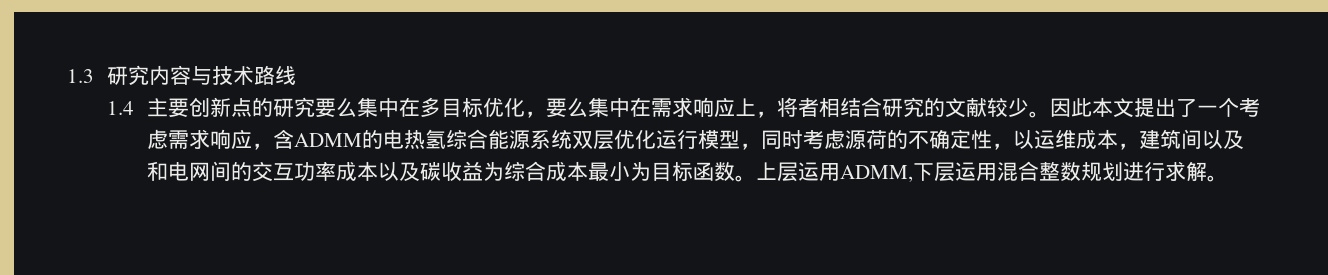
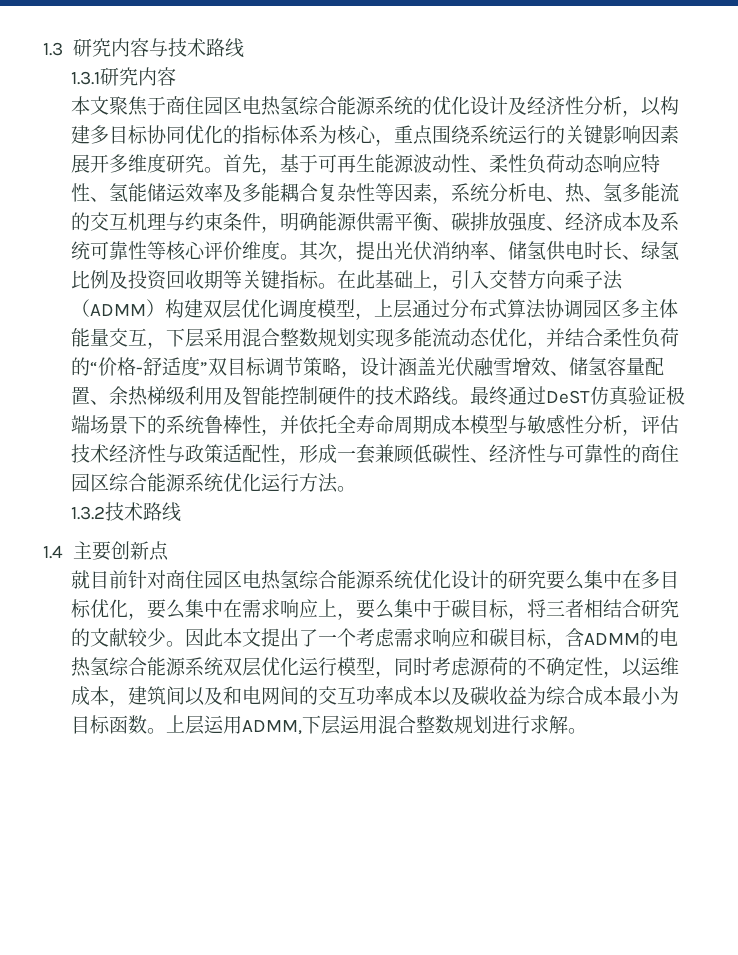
- 1.4主要创新点的研究要么集中在多目标优化，要么集中在需求响应上，将者相结合研究的文献较少。
+ 1.3.1研究内容
+ 本文聚焦于商住园区电热氢综合能源系统的优化设计及经济性分析，以构建多目标协同优化的指标体系为核心，重点围绕系统运行的关键影响因素展开多维度研究。首先，基于可再生能源波动性、柔性负荷动态响应特性、氢能储运效率及多能耦合复杂性等因素，系统分析电、热、氢多能流的交互机理与约束条件，明确能源供需平衡、碳排放强度、经济成本及系统可靠性等核心评价维度。其次，提出光伏消纳率、储氢供电时长、绿氢比例及投资回收期等关键指标。在此基础上，引入交替方向乘子法（ADMM）构建双层优化调度模型，上层通过分布式算法协调园区多主体能量交互，下层采用混合整数规划实现多能流动态优化，并结合柔性负荷的“价格-舒适度”双目标调节策略，设计涵盖光伏融雪增效、储氢容量配置、余热梯级利用及智能控制硬件的技术路线。最终通过DeST仿真验证极端场景下的系统鲁棒性，并依托全寿命周期成本模型与敏感性分析，评估技术经济性与政策适配性，形成一套兼顾低碳性、经济性与可靠性的商住园区综合能源系统优化运行方法。
+ 1.3.2技术路线
+ 1.4主要创新点
+ 就目前针对商住园区电热氢综合能源系统优化设计的研究要么集中在多目标优化，要么集中在需求响应上，要么集中于碳目标，将三者相结合研究的文献较少。
- 因此本文提出了一个考虑需求响应，含ADMM的电热氢综合能源系统双层优化运行模型，同时考虑源荷的不确定性，以运维成本，建筑间以及和电网间的交互功率成本以及碳收益为综合成本最小为目标函数。
+ 因此本文提出了一个考虑需求响应和碳目标，含ADMM的电热氢综合能源系统双层优化运行模型，同时考虑源荷的不确定性，以运维成本，建筑间以及和电网间的交互功率成本以及碳收益为综合成本最小为目标函数。

